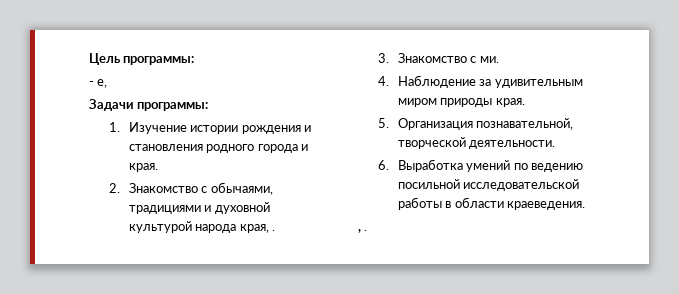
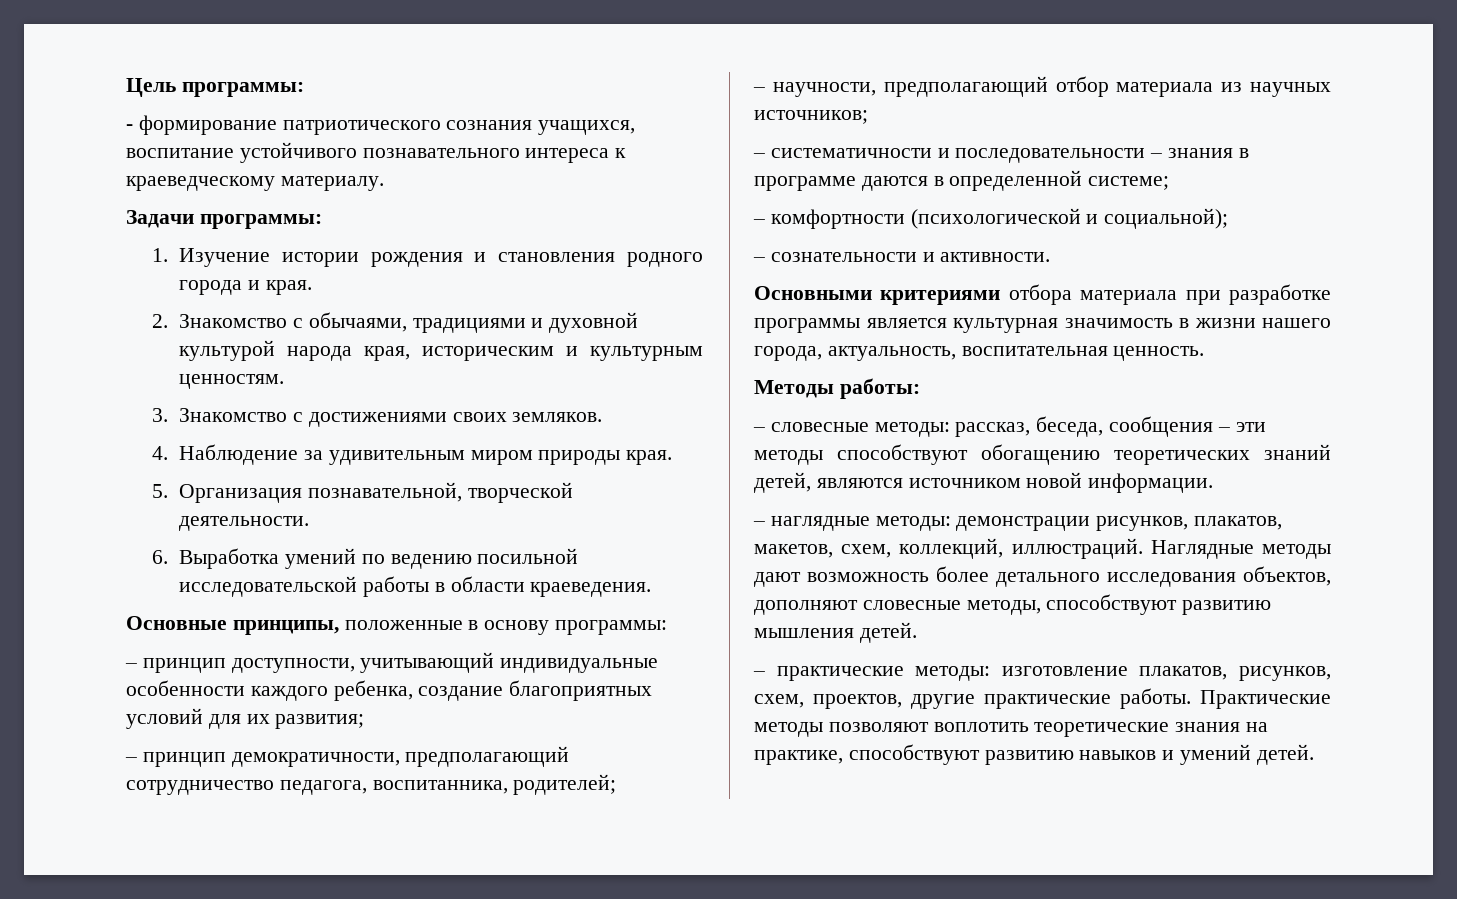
- - е,
+ - формирование патриотического сознания учащихся, воспитание устойчивого познавательного интереса к краеведческому материалу.
- 2. Знакомство с обычаями, традициями и духовной культурой народа края, .
+ 2. Знакомство с обычаями, традициями и духовной культурой народа края, историческим и культурным ценностям.
- 3. Знакомство с ми.
+ 3. Знакомство с достижениями своих земляков.
- , .
+ Основные принципы, положенные в основу программы:
+ – принцип доступности, учитывающий индивидуальные особенности каждого ребенка, создание благоприятных условий для их развития;
+ – принцип демократичности, предполагающий сотрудничество педагога, воспитанника, родителей;
+ – научности, предполагающий отбор материала из научных источников;
+ – систематичности и последовательности – знания в программе даются в определенной системе;
+ – комфортности (психологической и социальной);
+ – сознательности и активности.
+ Основными критериями отбора материала при разработке программы является культурная значимость в жизни нашего города, актуальность, воспитательная ценность.
+ Методы работы:
+ – словесные методы: рассказ, беседа, сообщения – эти методы способствуют обогащению теоретических знаний детей, являются источником новой информации.
+ – наглядные методы: демонстрации рисунков, плакатов, макетов, схем, коллекций, иллюстраций. Наглядные методы дают возможность более детального исследования объектов, дополняют словесные методы, способствуют развитию мышления детей.
+ – практические методы: изготовление плакатов, рисунков, схем, проектов, другие практические работы. Практические методы позволяют воплотить теоретические знания на практике, способствуют развитию навыков и умений детей.

